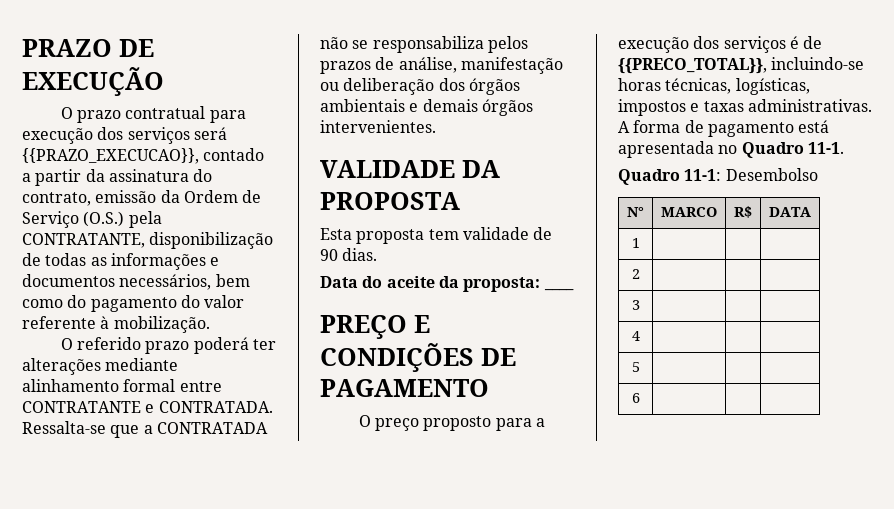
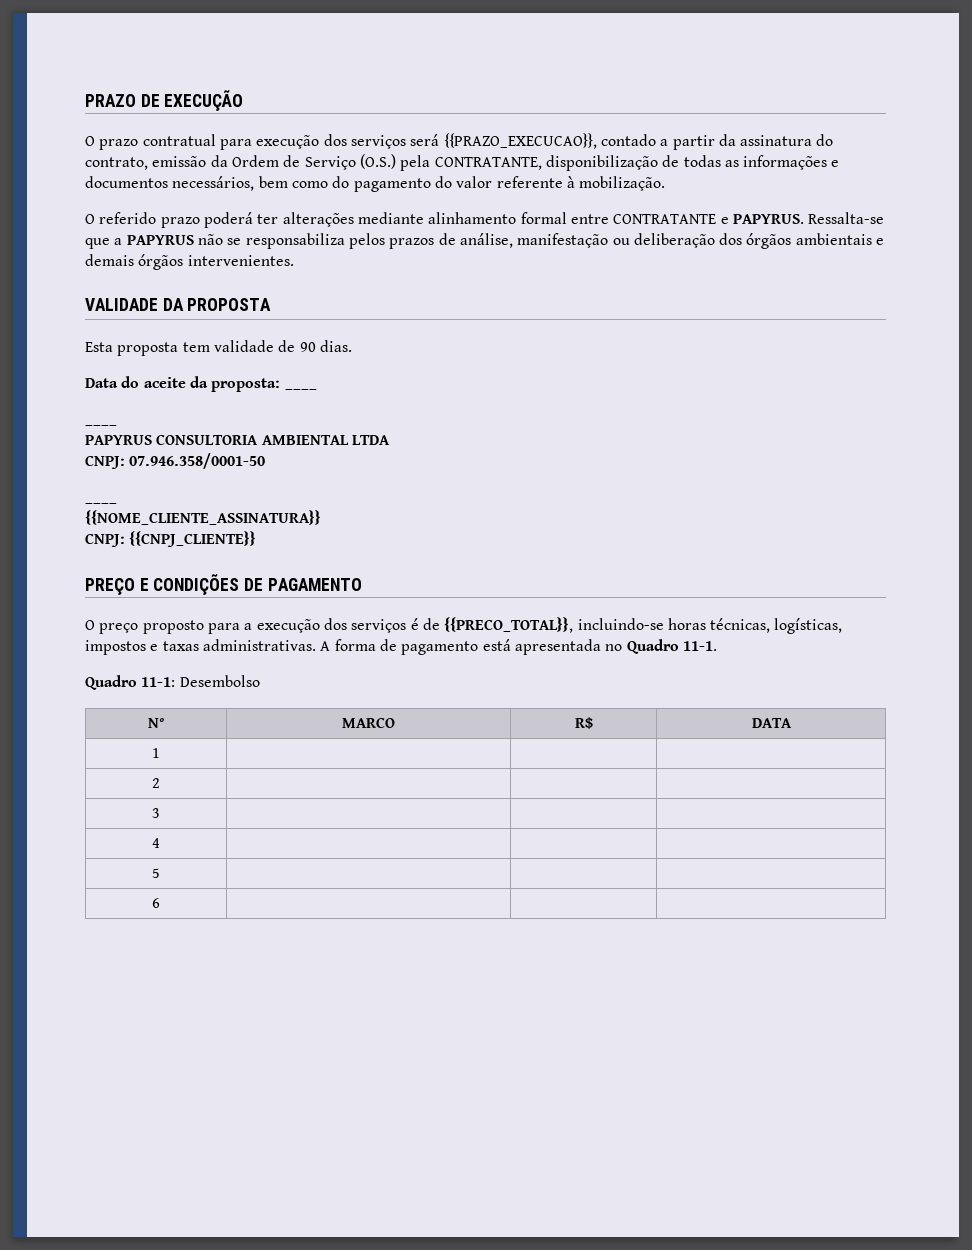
- O referido prazo poderá ter alterações mediante alinhamento formal entre CONTRATANTE e CONTRATADA.
+ O referido prazo poderá ter alterações mediante alinhamento formal entre CONTRATANTE e PAPYRUS.
- Ressalta-se que a CONTRATADA não se responsabiliza pelos prazos de análise, manifestação ou deliberação dos órgãos ambientais e demais órgãos intervenientes.
+ Ressalta-se que a PAPYRUS não se responsabiliza pelos prazos de análise, manifestação ou deliberação dos órgãos ambientais e demais órgãos intervenientes.
  Data do aceite da proposta: ____
+ ____
+ PAPYRUS CONSULTORIA AMBIENTAL LTDA
+ CNPJ: 07.946.358/0001-50
+ ____
+ {{NOME_CLIENTE_ASSINATURA}}
+ CNPJ: {{CNPJ_CLIENTE}}

